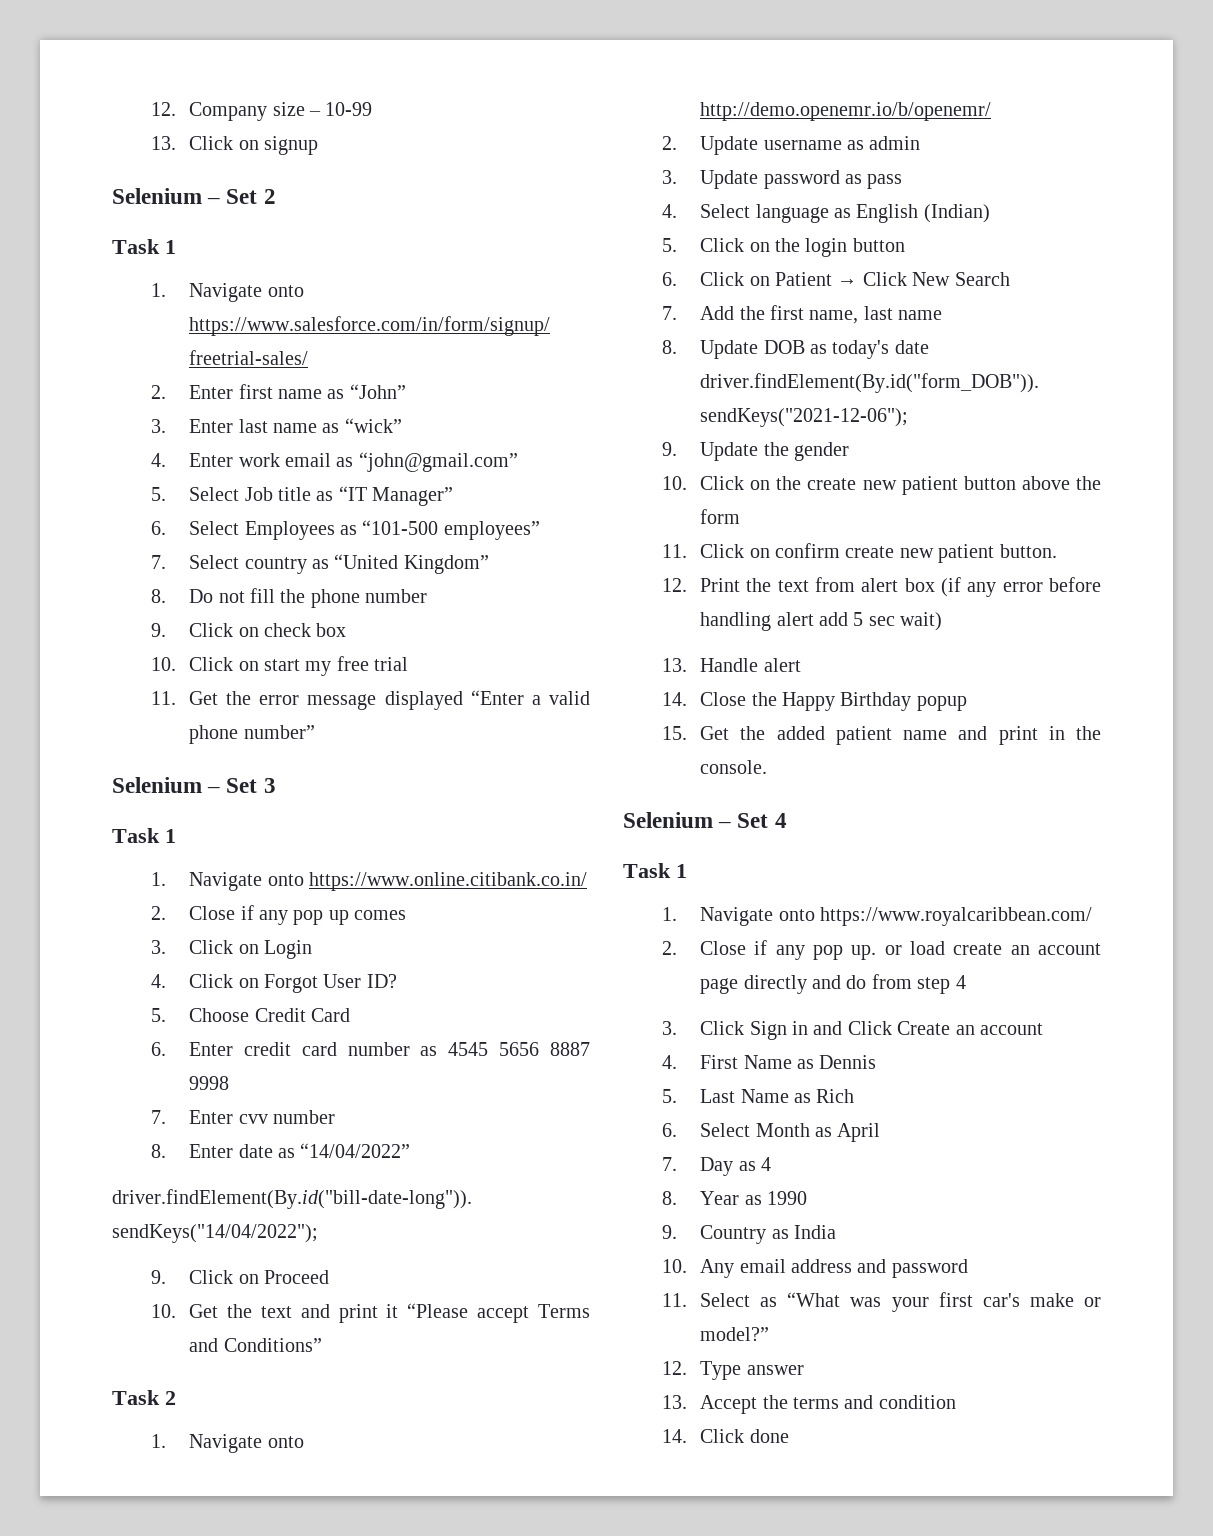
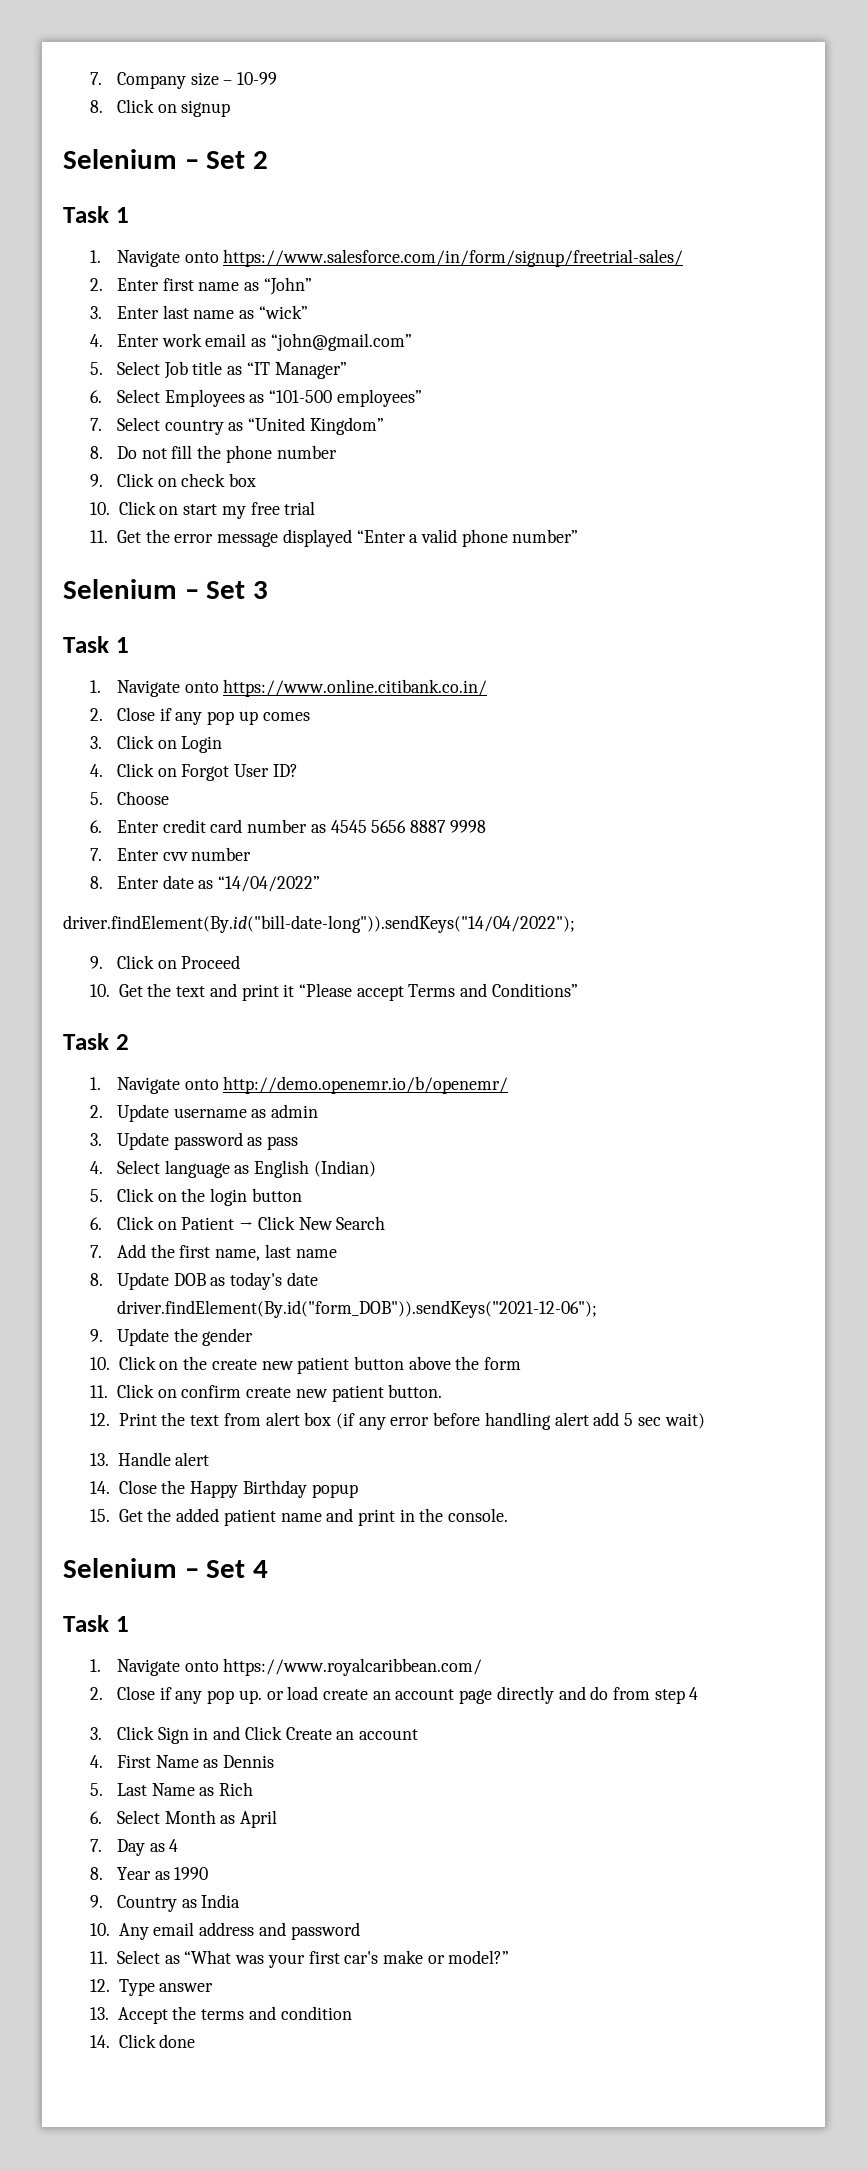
- 12. Company size – 10-99
+ 7. Company size – 10-99
- 13. Click on signup
+ 8. Click on signup
- 5. Choose Credit Card
+ 5. Choose

